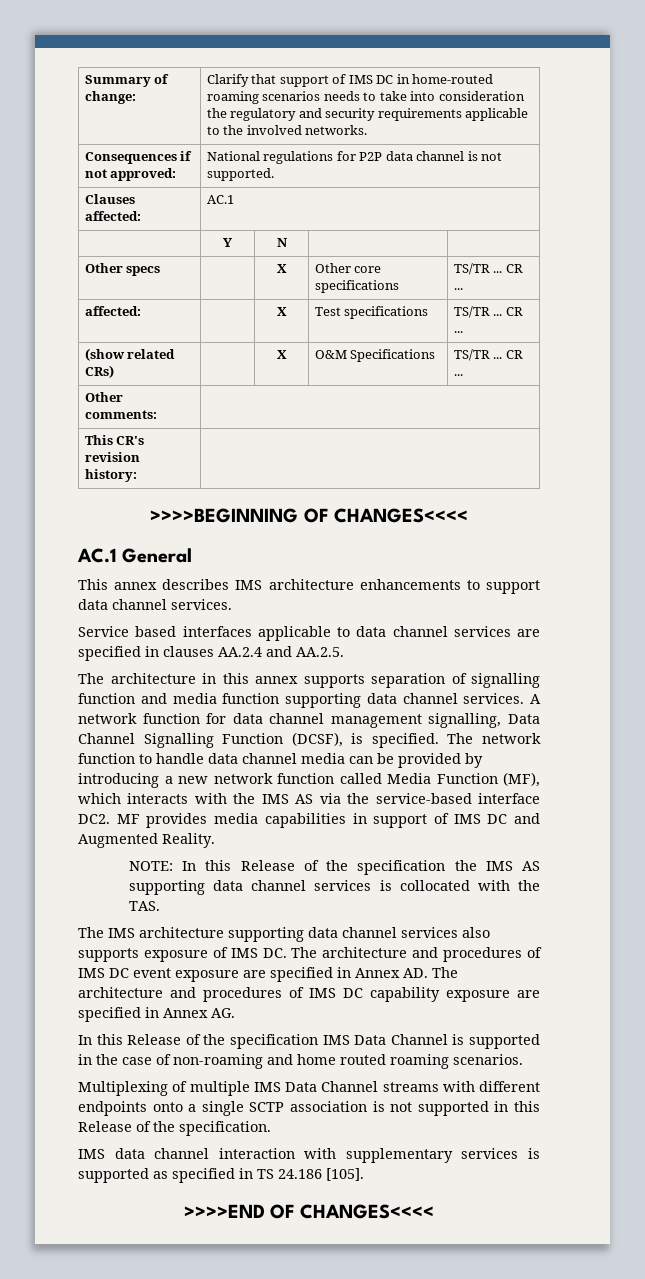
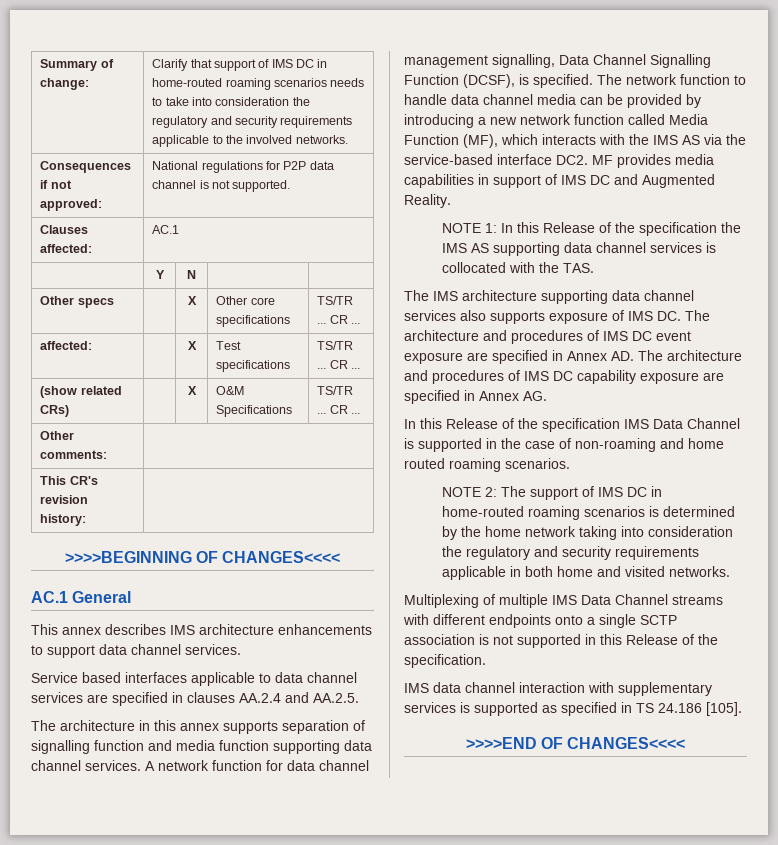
- NOTE: In this Release of the specification the IMS AS supporting data channel services is collocated with the TAS.
+ NOTE 1: In this Release of the specification the IMS AS supporting data channel services is collocated with the TAS.
+ NOTE 2: The support of IMS DC in home-routed roaming scenarios is determined by the home network taking into consideration the regulatory and security requirements applicable in both home and visited networks.

